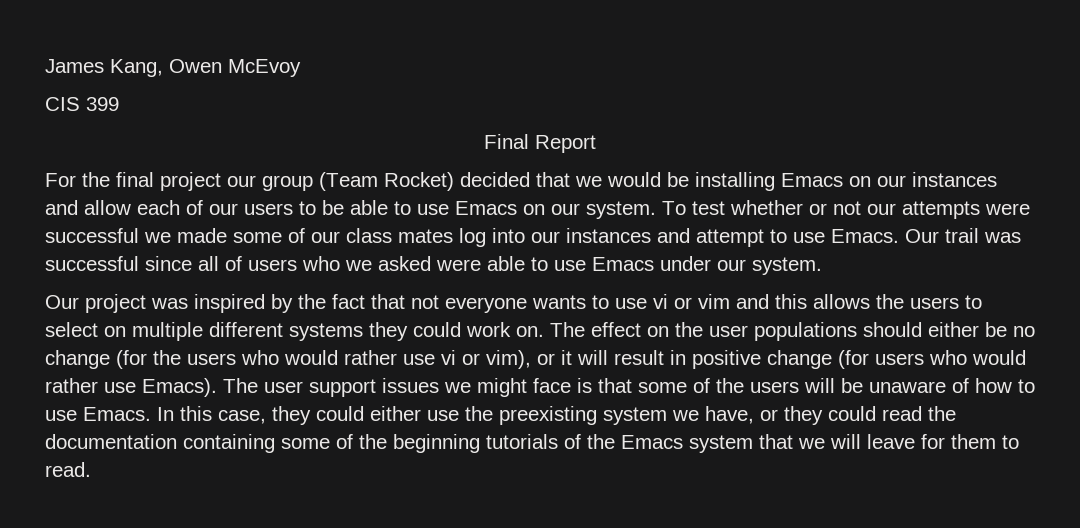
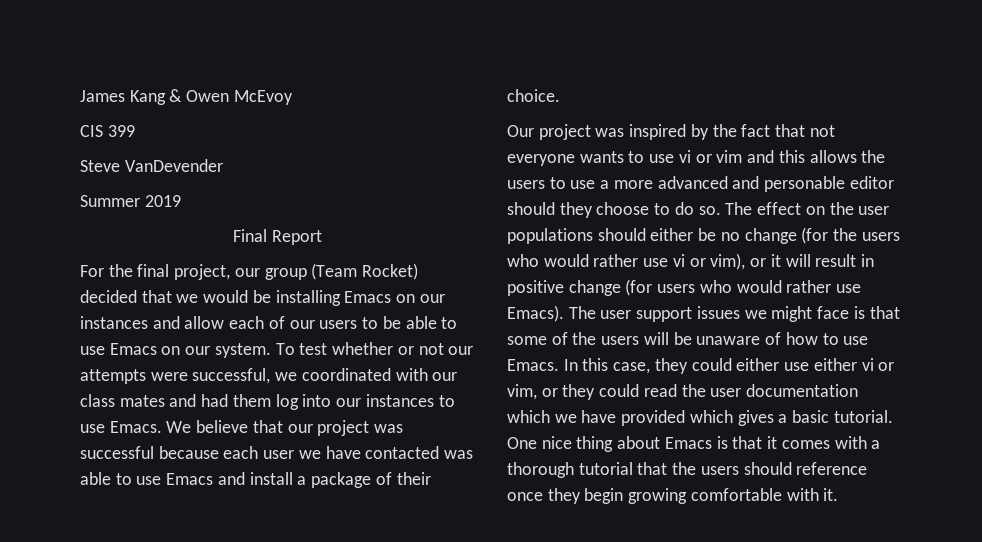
- James Kang, Owen McEvoy
+ James Kang & Owen McEvoy
+ Steve VanDevender
+ Summer 2019
- For the final project our group (Team Rocket) decided that we would be installing Emacs on our instances and allow each of our users to be able to use Emacs on our system.
+ For the final project, our group (Team Rocket) decided that we would be installing Emacs on our instances and allow each of our users to be able to use Emacs on our system.
- To test whether or not our attempts were successful we made some of our class mates log into our instances and attempt to use Emacs. Our trail was successful since all of users who we asked were able to use Emacs under our system.
+ To test whether or not our attempts were successful, we coordinated with our class mates and had them log into our instances to use Emacs. We believe that our project was successful because each user we have contacted was able to use Emacs and install a package of their choice.
- Our project was inspired by the fact that not everyone wants to use vi or vim and this allows the users to select on multiple different systems they could work on.
+ Our project was inspired by the fact that not everyone wants to use vi or vim and this allows the users to use a more advanced and personable editor should they choose to do so.
- In this case, they could either use the preexisting system we have, or they could read the documentation containing some of the beginning tutorials of the Emacs system that we will leave for them to read.
+ In this case, they could either use either vi or vim, or they could read the user documentation which we have provided which gives a basic tutorial. One nice thing about Emacs is that it comes with a thorough tutorial that the users should reference once they begin growing comfortable with it.

